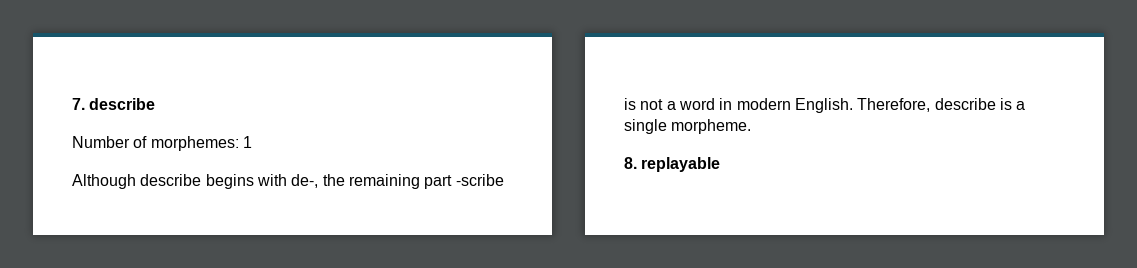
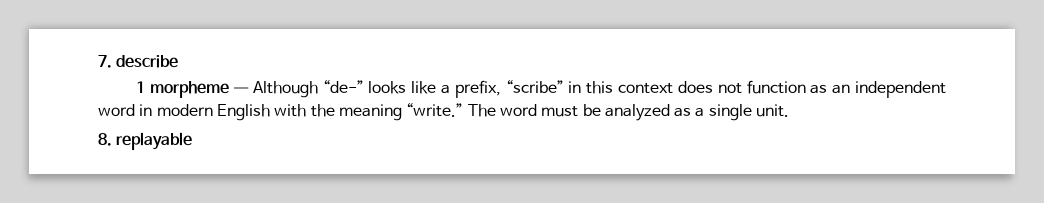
- Number of morphemes: 1
- Although describe begins with de-, the remaining part -scribe is not a word in modern English. Therefore, describe is a single morpheme.
+ 1 morpheme — Although “de-” looks like a prefix, “scribe” in this context does not function as an independent word in modern English with the meaning “write.” The word must be analyzed as a single unit.

